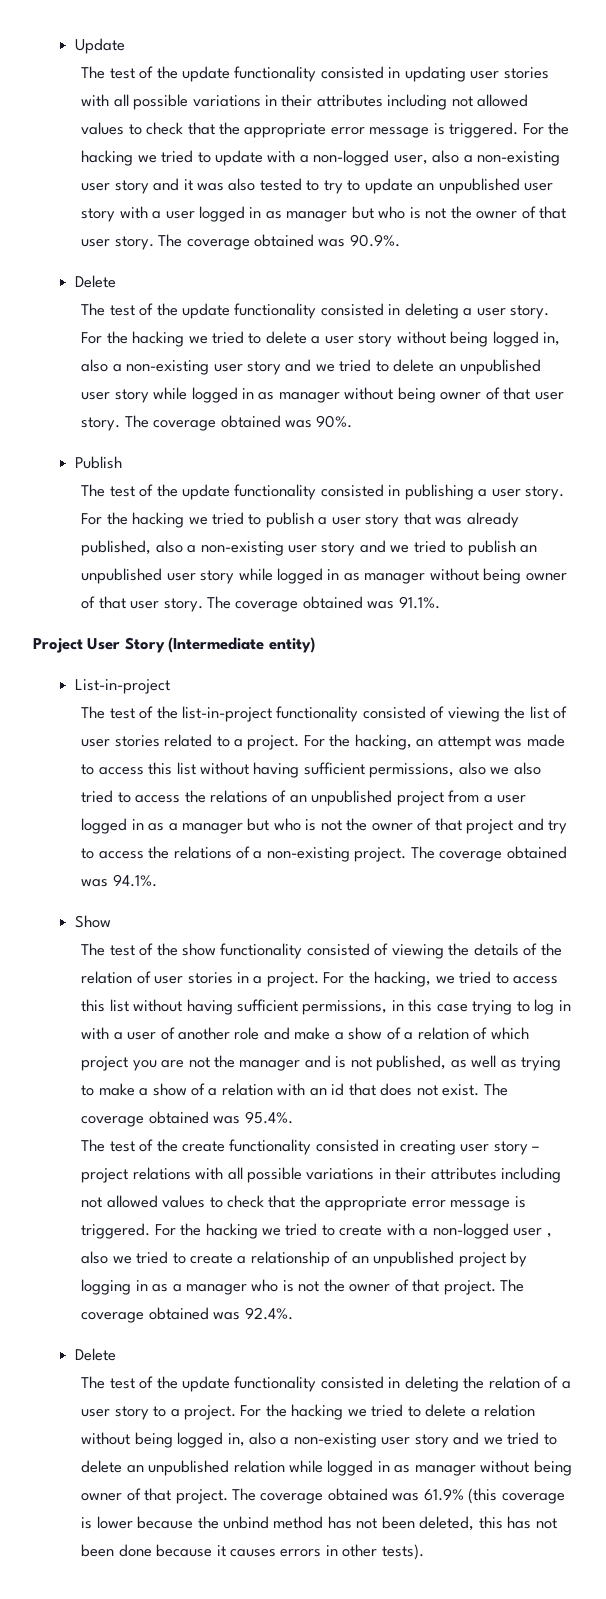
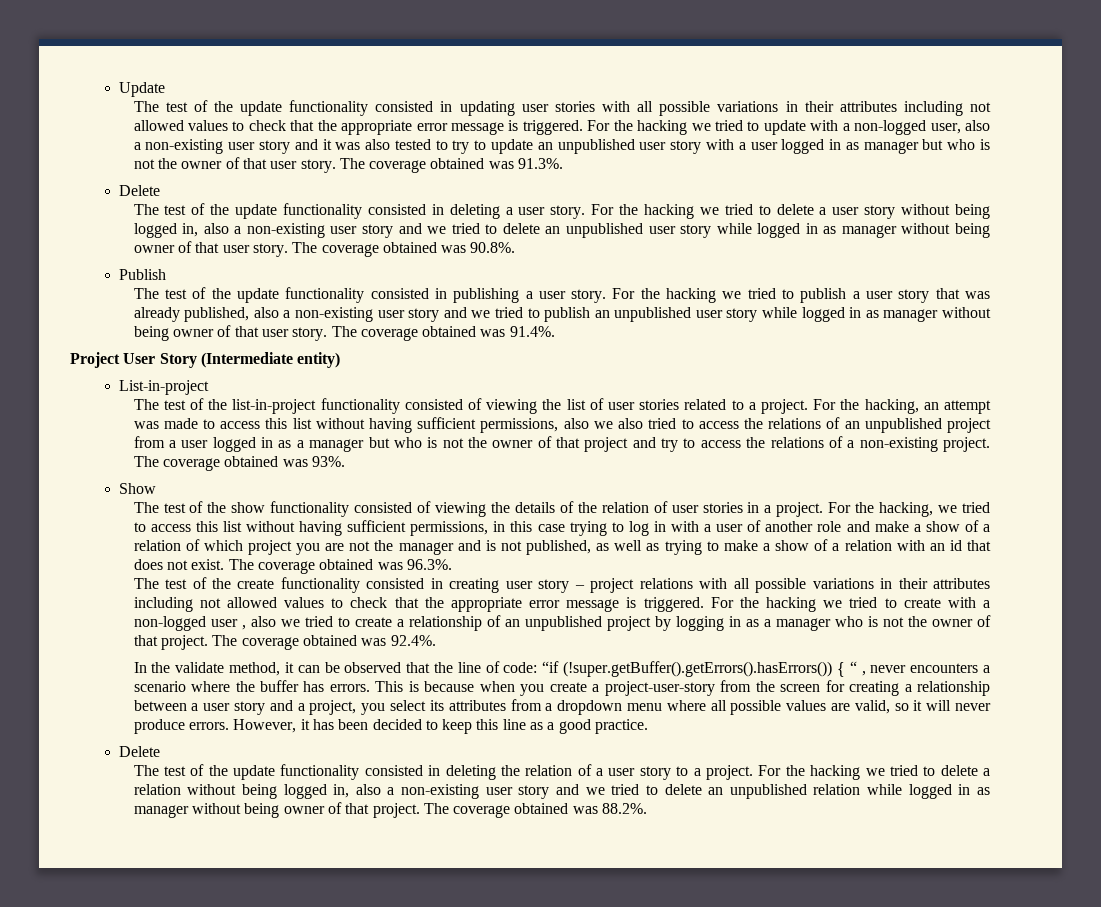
- The coverage obtained was 90.9%.
+ The coverage obtained was 91.3%.
- The coverage obtained was 90%.
+ The coverage obtained was 90.8%.
- The coverage obtained was 91.1%.
+ The coverage obtained was 91.4%.
- The coverage obtained was 94.1%.
+ The coverage obtained was 93%.
- The coverage obtained was 95.4%.
+ The coverage obtained was 96.3%.
+ In the validate method, it can be observed that the line of code: “if (!super.getBuffer().getErrors().hasErrors()) { “ , never encounters a scenario where the buffer has errors. This is because when you create a project-user-story from the screen for creating a relationship between a user story and a project, you select its attributes from a dropdown menu where all possible values are valid, so it will never produce errors. However, it has been decided to keep this line as a good practice.
- The coverage obtained was 61.9% (this coverage is lower because the unbind method has not been deleted, this has not been done because it causes errors in other tests).
+ The coverage obtained was 88.2%.

